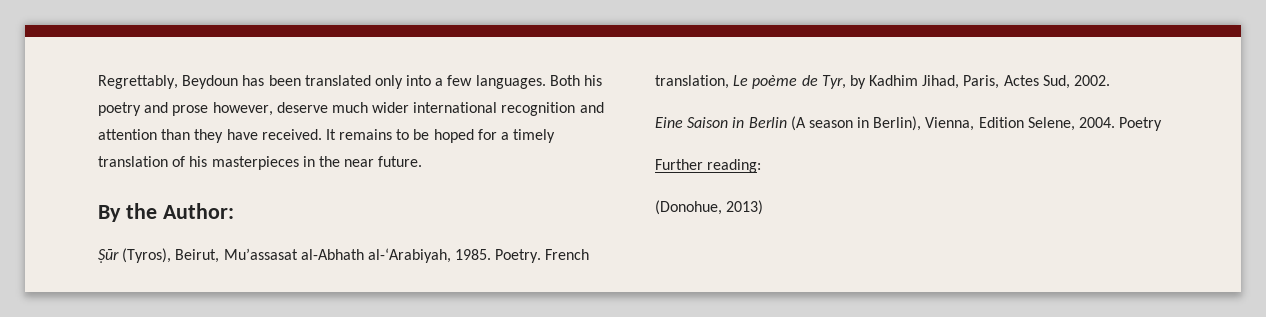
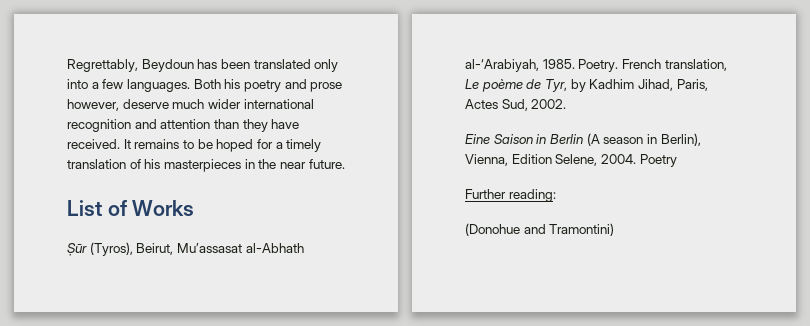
- By the Author:
+ List of Works
- (Donohue, 2013)
+ (Donohue and Tramontini)

